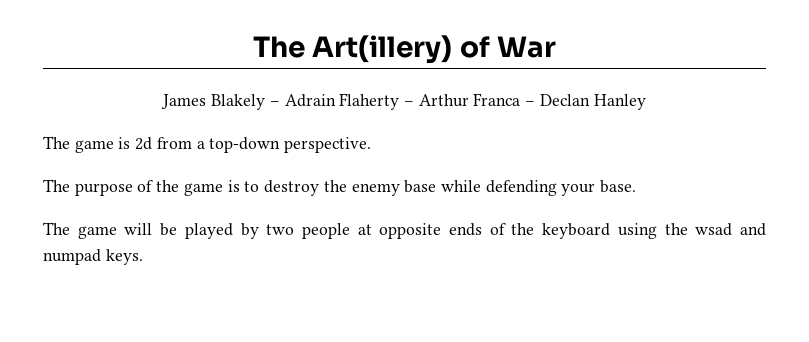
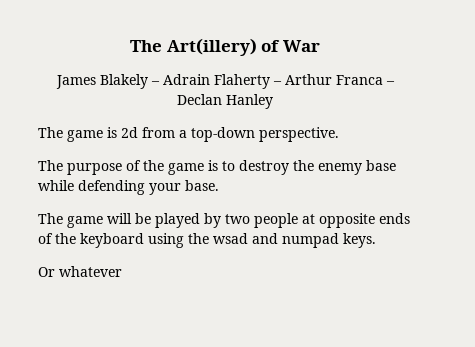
+ Or whatever

